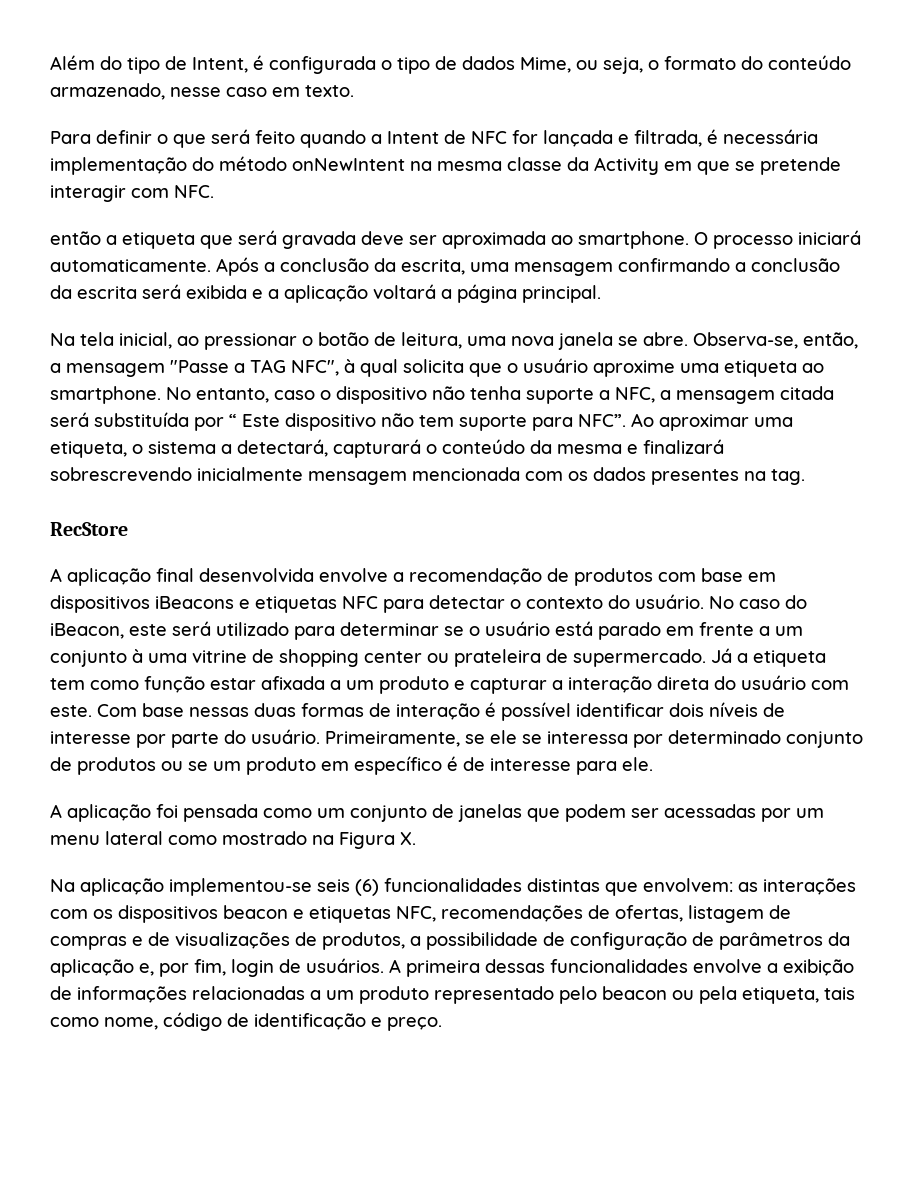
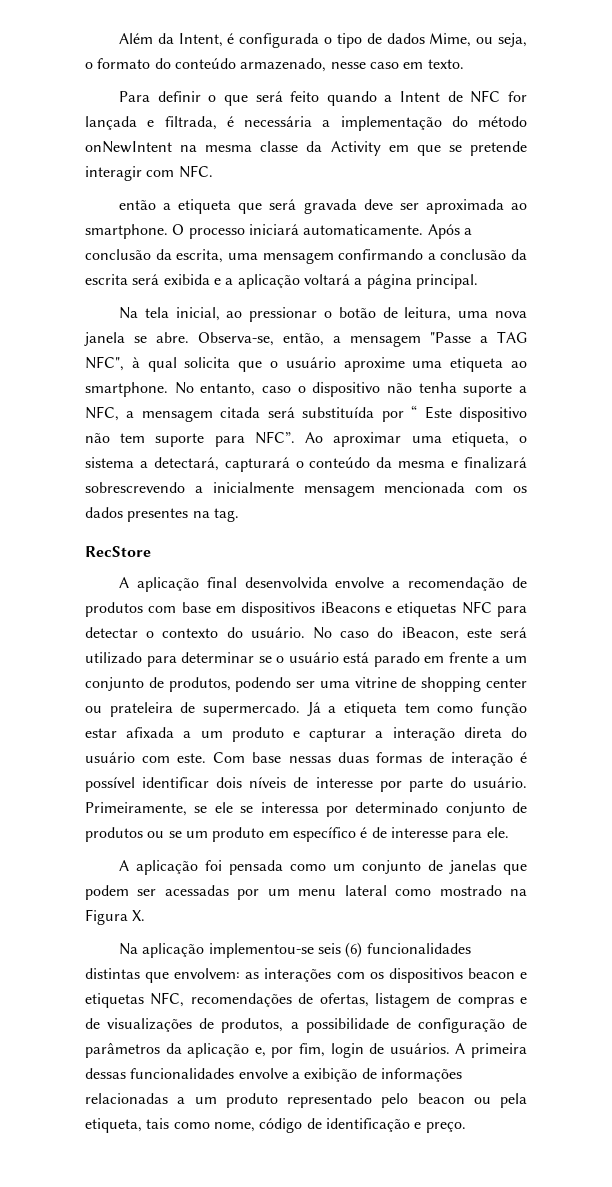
- Além do tipo de Intent, é configurada o tipo de dados Mime, ou seja, o formato do conteúdo armazenado, nesse caso em texto.
+ Além da Intent, é configurada o tipo de dados Mime, ou seja, o formato do conteúdo armazenado, nesse caso em texto.
- Para definir o que será feito quando a Intent de NFC for lançada e filtrada, é necessária implementação do método onNewIntent na mesma classe da Activity em que se pretende interagir com NFC.
+ Para definir o que será feito quando a Intent de NFC for lançada e filtrada, é necessária a implementação do método onNewIntent na mesma classe da Activity em que se pretende interagir com NFC.
- Ao aproximar uma etiqueta, o sistema a detectará, capturará o conteúdo da mesma e finalizará sobrescrevendo inicialmente mensagem mencionada com os dados presentes na tag.
+ Ao aproximar uma etiqueta, o sistema a detectará, capturará o conteúdo da mesma e finalizará sobrescrevendo a inicialmente mensagem mencionada com os dados presentes na tag.
- No caso do iBeacon, este será utilizado para determinar se o usuário está parado em frente a um conjunto à uma vitrine de shopping center ou prateleira de supermercado.
+ No caso do iBeacon, este será utilizado para determinar se o usuário está parado em frente a um conjunto de produtos, podendo ser uma vitrine de shopping center ou prateleira de supermercado.

